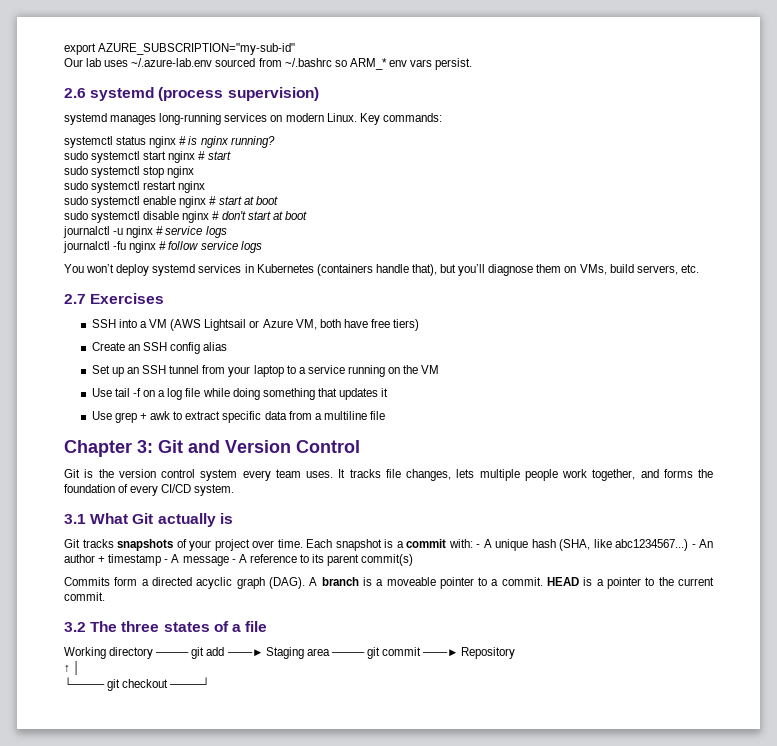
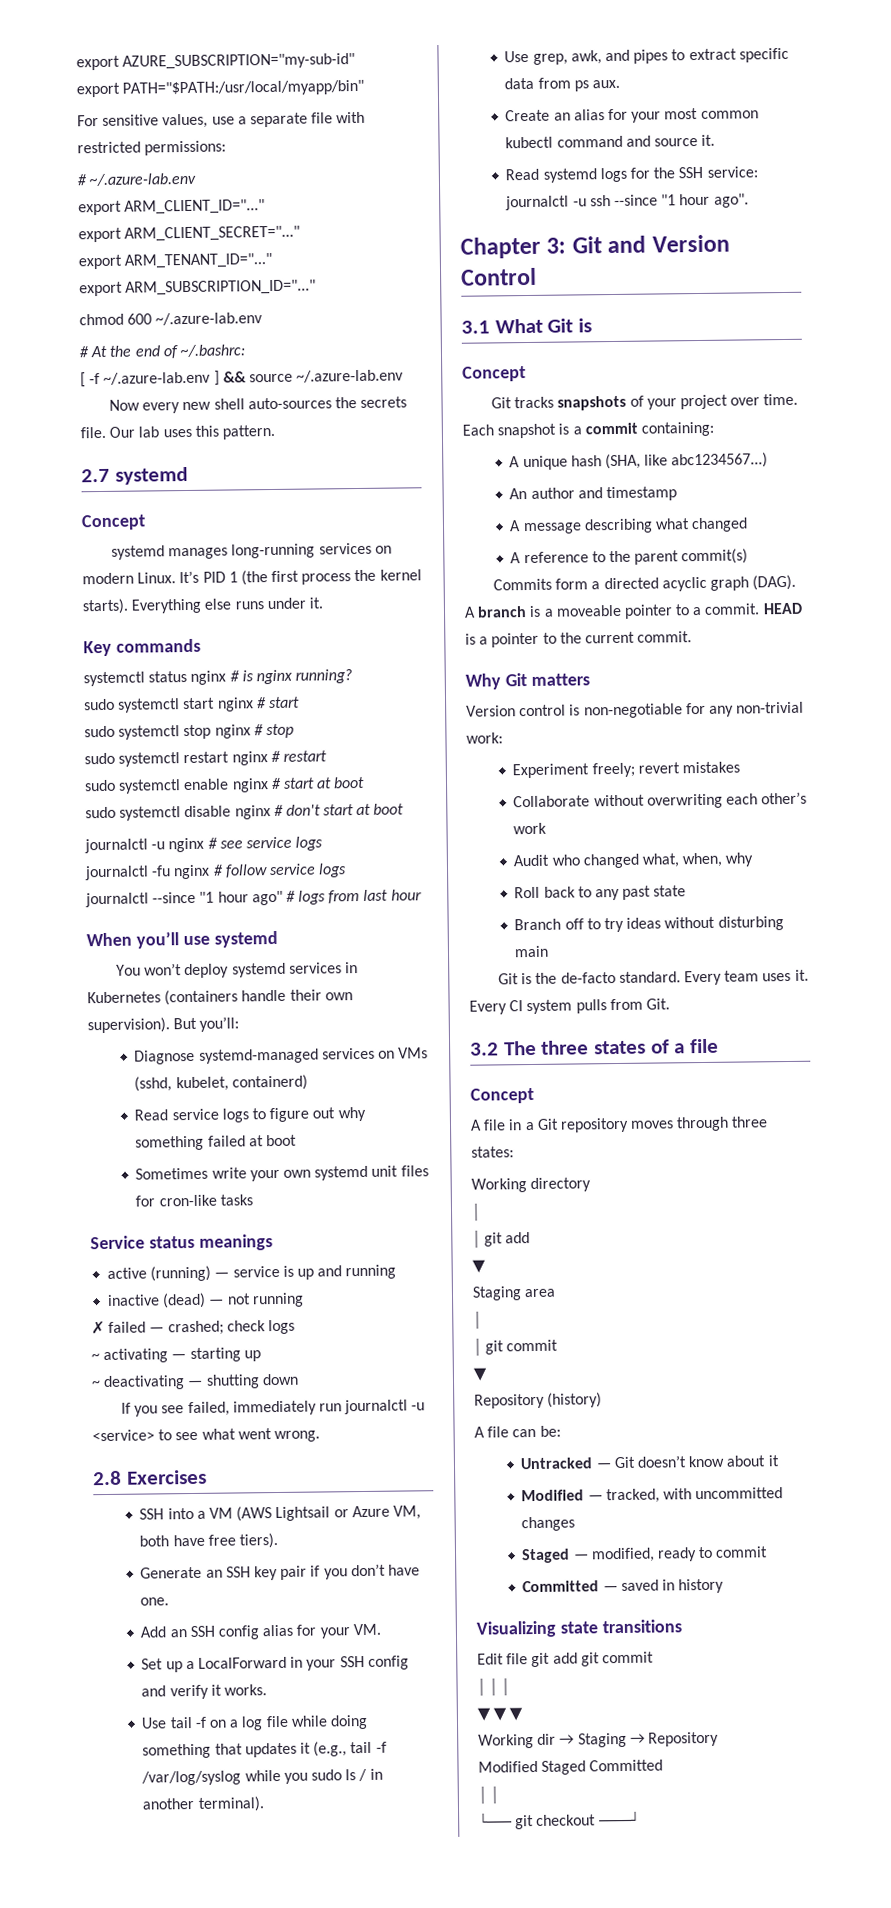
- Our lab uses ~/.azure-lab.env sourced from ~/.bashrc so ARM_* env vars persist.
- 2.6 systemd (process supervision)
+ export PATH="$PATH:/usr/local/myapp/bin"
+ For sensitive values, use a separate file with restricted permissions:
+ # ~/.azure-lab.env
+ export ARM_CLIENT_ID="..."
+ export ARM_CLIENT_SECRET="..."
+ export ARM_TENANT_ID="..."
+ export ARM_SUBSCRIPTION_ID="..."
+ chmod 600 ~/.azure-lab.env
+ # At the end of ~/.bashrc:
+ [ -f ~/.azure-lab.env ] && source ~/.azure-lab.env
+ Now every new shell auto-sources the secrets file. Our lab uses this pattern.
+ 2.7 systemd
+ Concept
- Key commands:
+ It’s PID 1 (the first process the kernel starts). Everything else runs under it.
+ Key commands
- sudo systemctl stop nginx
+ sudo systemctl stop nginx # stop
- sudo systemctl restart nginx
+ sudo systemctl restart nginx # restart
- journalctl -u nginx # service logs
+ journalctl -u nginx # see service logs
+ journalctl --since "1 hour ago" # logs from last hour
+ When you’ll use systemd
- You won’t deploy systemd services in Kubernetes (containers handle that), but you’ll diagnose them on VMs, build servers, etc.
- 2.7 Exercises
+ You won’t deploy systemd services in Kubernetes (containers handle their own supervision). But you’ll:
+ Diagnose systemd-managed services on VMs (sshd, kubelet, containerd)
+ Read service logs to figure out why something failed at boot
+ Sometimes write your own systemd unit files for cron-like tasks
+ Service status meanings
+ active (running) — service is up and running
+ inactive (dead) — not running
+ ✗ failed — crashed; check logs
+ ~ activating — starting up
+ ~ deactivating — shutting down
+ If you see failed, immediately run journalctl -u <service> to see what went wrong.
+ 2.8 Exercises
- SSH into a VM (AWS Lightsail or Azure VM, both have free tiers)
- Create an SSH config alias
+ SSH into a VM (AWS Lightsail or Azure VM, both have free tiers).
+ Generate an SSH key pair if you don’t have one.
+ Add an SSH config alias for your VM.
- Set up an SSH tunnel from your laptop to a service running on the VM
+ Set up a LocalForward in your SSH config and verify it works.
- Use tail -f on a log file while doing something that updates it
- Use grep + awk to extract specific data from a multiline file
+ Use tail -f on a log file while doing something that updates it (e.g., tail -f /var/log/syslog while you sudo ls / in another terminal).
+ Use grep, awk, and pipes to extract specific data from ps aux.
+ Create an alias for your most common kubectl command and source it.
+ Read systemd logs for the SSH service: journalctl -u ssh --since "1 hour ago".
- Git is the version control system every team uses. It tracks file changes, lets multiple people work together, and forms the foundation of every CI/CD system.
- 3.1 What Git actually is
+ 3.1 What Git is
+ Concept
- Each snapshot is a commit with: - A unique hash (SHA, like abc1234567...) - An author + timestamp - A message - A reference to its parent commit(s)
+ Each snapshot is a commit containing:
+ A unique hash (SHA, like abc1234567...)
+ An author and timestamp
+ A message describing what changed
+ A reference to the parent commit(s)
+ Why Git matters
+ Version control is non-negotiable for any non-trivial work:
+ Experiment freely; revert mistakes
+ Collaborate without overwriting each other’s work
+ Audit who changed what, when, why
+ Roll back to any past state
+ Branch off to try ideas without disturbing main
+ Git is the de-facto standard. Every team uses it. Every CI system pulls from Git.
  3.2 The three states of a file
+ Concept
+ A file in a Git repository moves through three states:
- Working directory ──── git add ───► Staging area ──── git commit ───► Repository
- ↑ │
- └──── git checkout ────┘
+ Working directory
+ │
+ │ git add
+ ▼
+ Staging area
+ │
+ │ git commit
+ ▼
+ Repository (history)
+ A file can be:
+ Untracked — Git doesn’t know about it
+ Modified — tracked, with uncommitted changes
+ Staged — modified, ready to commit
+ Committed — saved in history
+ Visualizing state transitions
+ Edit file git add git commit
+ │ │ │
+ ▼ ▼ ▼
+ Working dir → Staging → Repository
+ Modified Staged Committed
+ │ │
+ └─── git checkout ────┘

